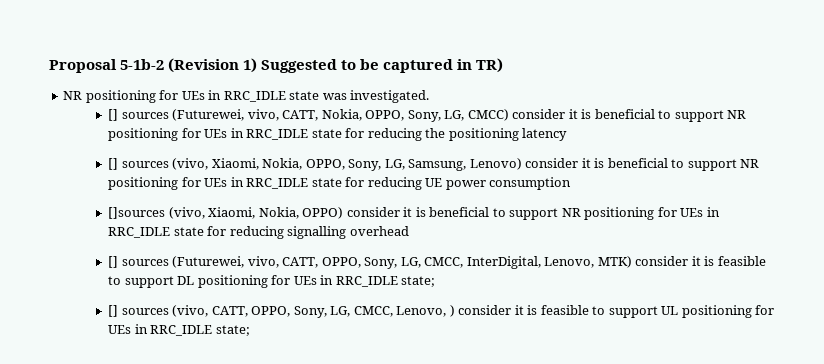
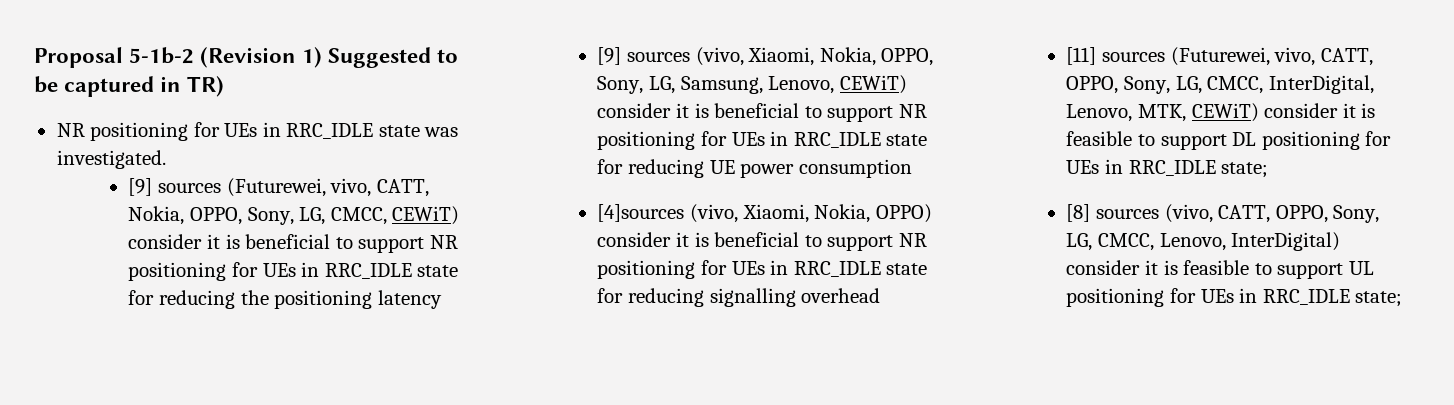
- [] sources (Futurewei, vivo, CATT, Nokia, OPPO, Sony, LG, CMCC) consider it is beneficial to support NR positioning for UEs in RRC_IDLE state for reducing the positioning latency
+ [9] sources (Futurewei, vivo, CATT, Nokia, OPPO, Sony, LG, CMCC, CEWiT) consider it is beneficial to support NR positioning for UEs in RRC_IDLE state for reducing the positioning latency
- [] sources (vivo, Xiaomi, Nokia, OPPO, Sony, LG, Samsung, Lenovo) consider it is beneficial to support NR positioning for UEs in RRC_IDLE state for reducing UE power consumption
+ [9] sources (vivo, Xiaomi, Nokia, OPPO, Sony, LG, Samsung, Lenovo, CEWiT) consider it is beneficial to support NR positioning for UEs in RRC_IDLE state for reducing UE power consumption
- []sources (vivo, Xiaomi, Nokia, OPPO) consider it is beneficial to support NR positioning for UEs in RRC_IDLE state for reducing signalling overhead
+ [4]sources (vivo, Xiaomi, Nokia, OPPO) consider it is beneficial to support NR positioning for UEs in RRC_IDLE state for reducing signalling overhead
- [] sources (Futurewei, vivo, CATT, OPPO, Sony, LG, CMCC, InterDigital, Lenovo, MTK) consider it is feasible to support DL positioning for UEs in RRC_IDLE state;
+ [11] sources (Futurewei, vivo, CATT, OPPO, Sony, LG, CMCC, InterDigital, Lenovo, MTK, CEWiT) consider it is feasible to support DL positioning for UEs in RRC_IDLE state;
- [] sources (vivo, CATT, OPPO, Sony, LG, CMCC, Lenovo, ) consider it is feasible to support UL positioning for UEs in RRC_IDLE state;
+ [8] sources (vivo, CATT, OPPO, Sony, LG, CMCC, Lenovo, InterDigital) consider it is feasible to support UL positioning for UEs in RRC_IDLE state;

